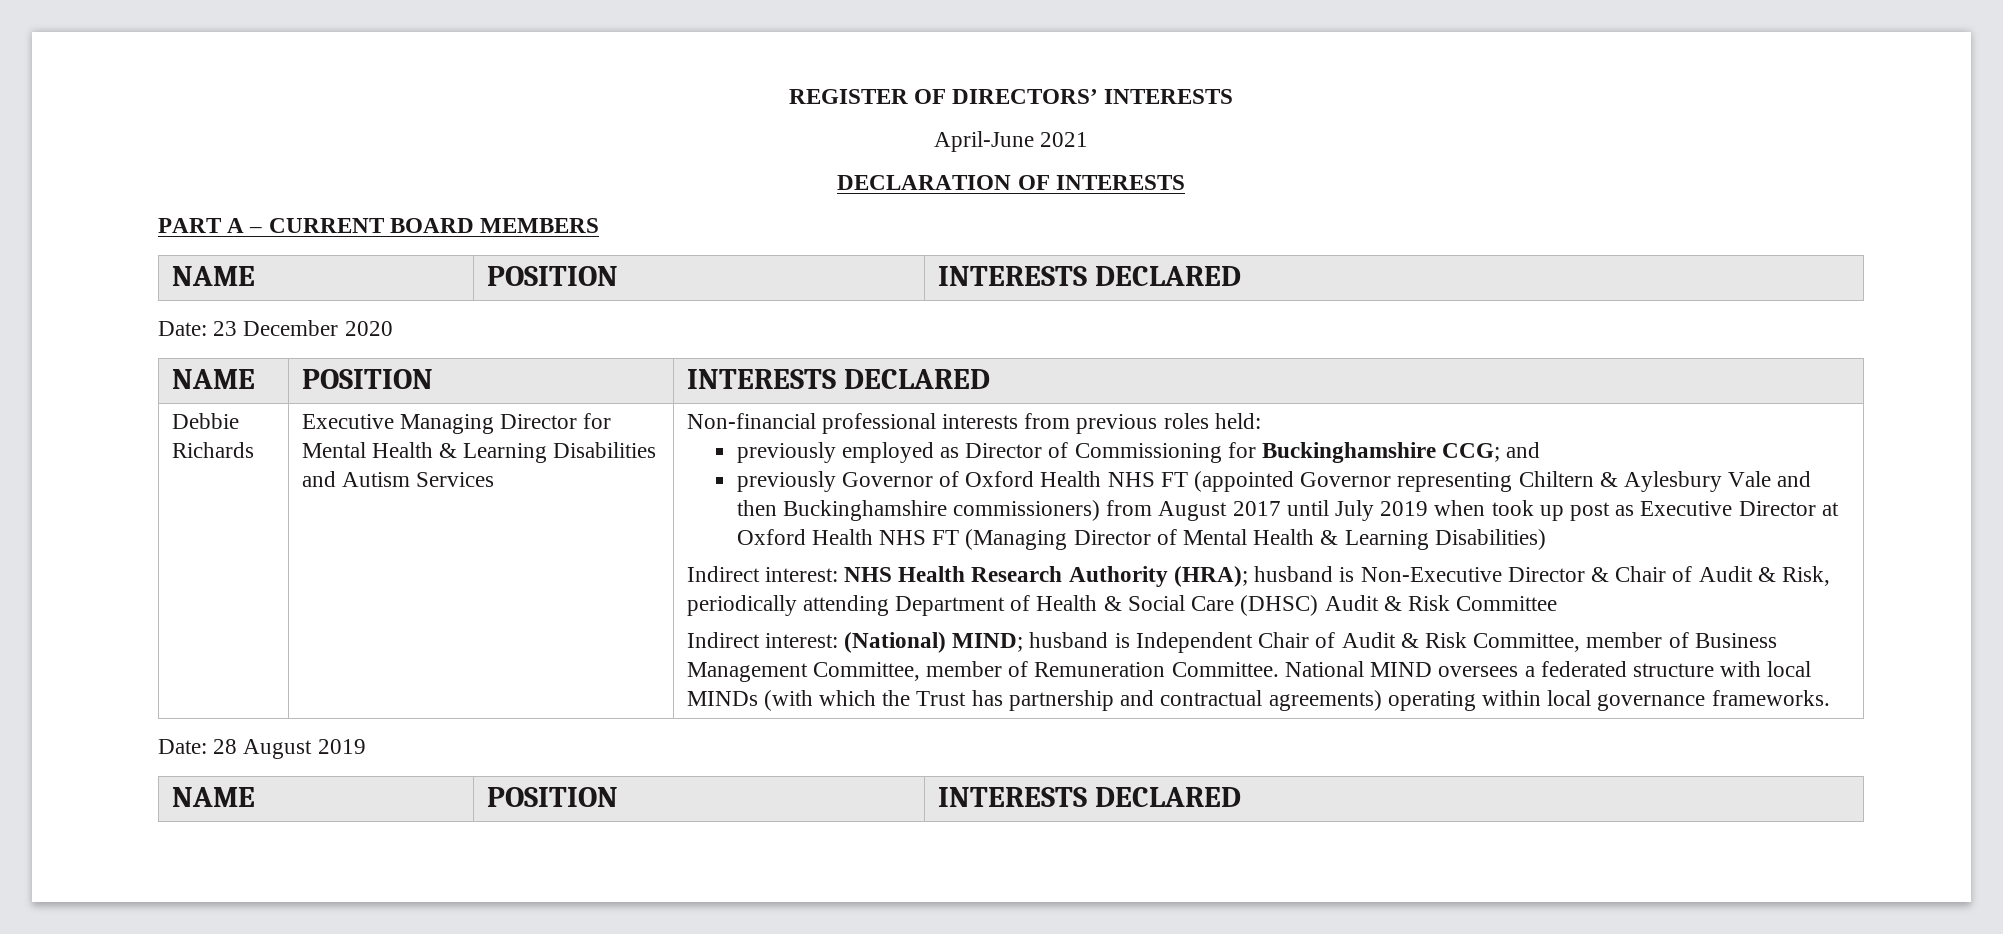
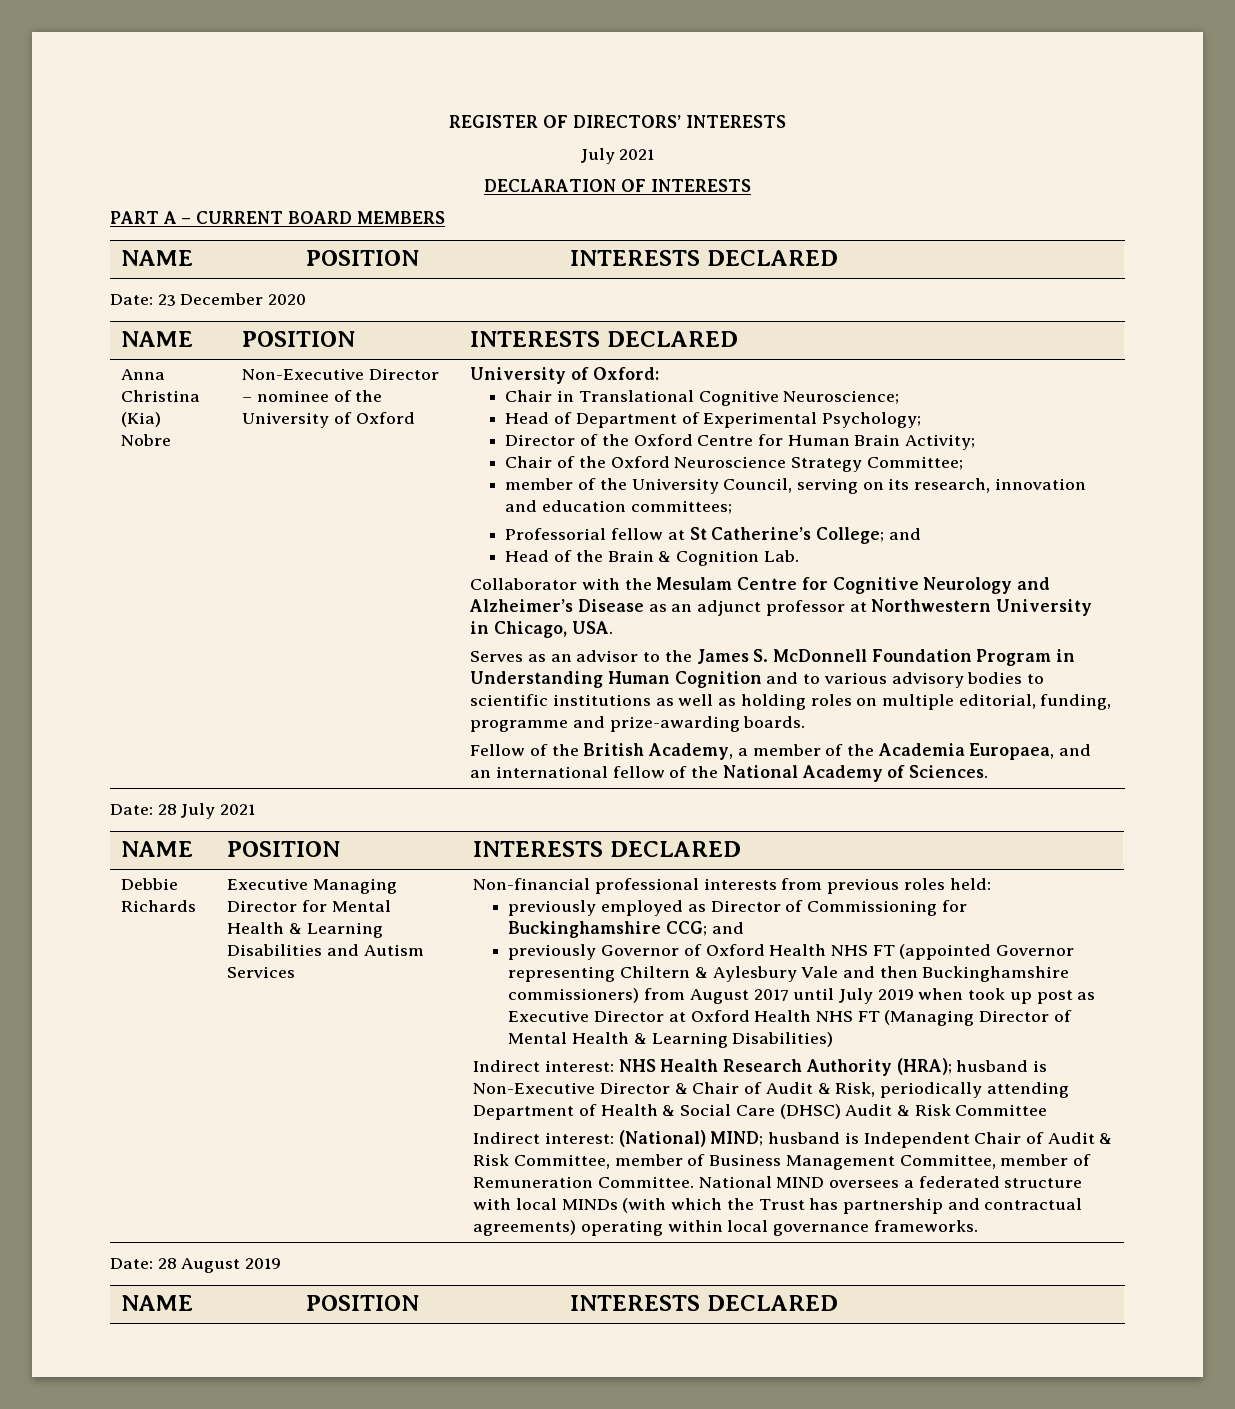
  REGISTER OF DIRECTORS’ INTERESTS
- April-June 2021
+ July 2021
+ Anna Christina (Kia)
+ Nobre | Non-Executive Director – nominee of the University of Oxford | University of Oxford:
+ Chair in Translational Cognitive Neuroscience;
+ Head of Department of Experimental Psychology;
+ Director of the Oxford Centre for Human Brain Activity;
+ Chair of the Oxford Neuroscience Strategy Committee;
+ member of the University Council, serving on its research, innovation and education committees;
+ Professorial fellow at St Catherine’s College; and
+ Head of the Brain & Cognition Lab.
+ Collaborator with the Mesulam Centre for Cognitive Neurology and Alzheimer’s Disease as an adjunct professor at Northwestern University in Chicago, USA.
+ Serves as an advisor to the James S. McDonnell Foundation Program in Understanding Human Cognition and to various advisory bodies to scientific institutions as well as holding roles on multiple editorial, funding, programme and prize-awarding boards.
+ Fellow of the British Academy, a member of the Academia Europaea, and an international fellow of the National Academy of Sciences.
+ Date: 28 July 2021
+ NAME | POSITION | INTERESTS DECLARED

